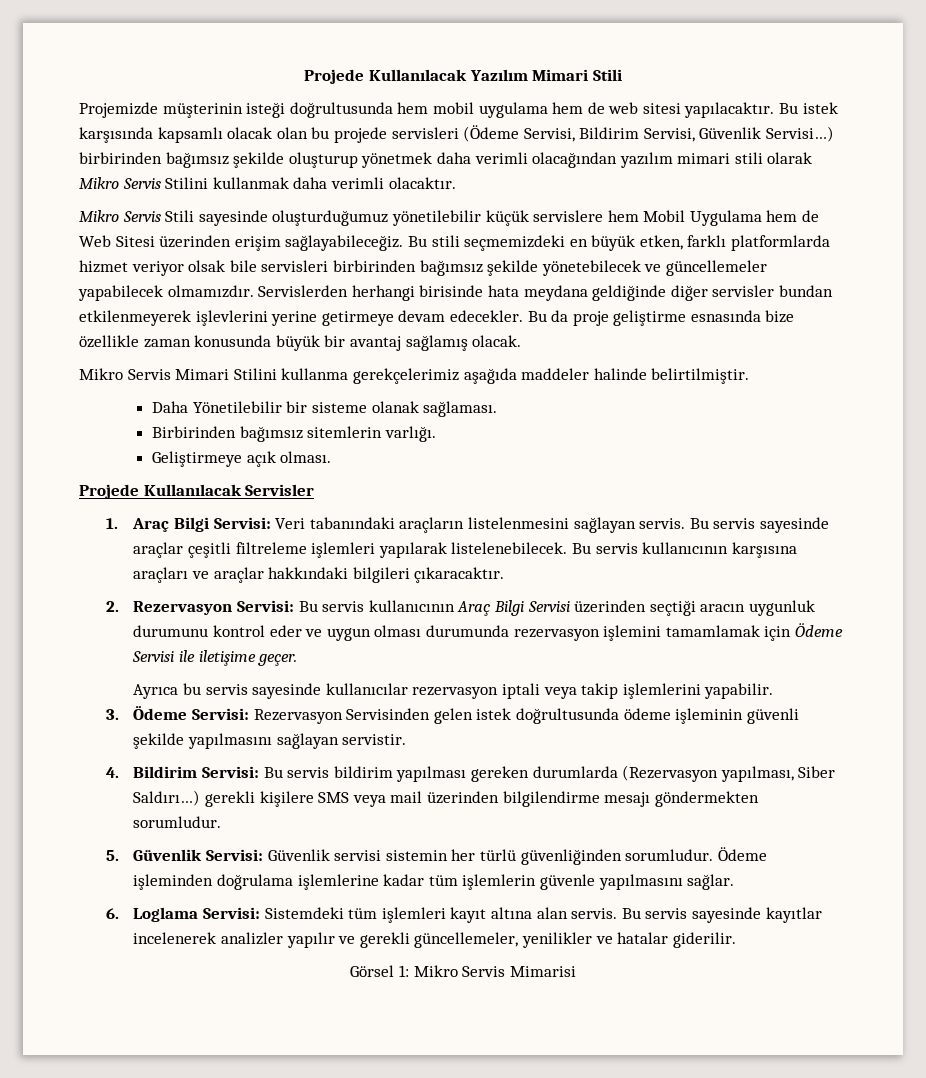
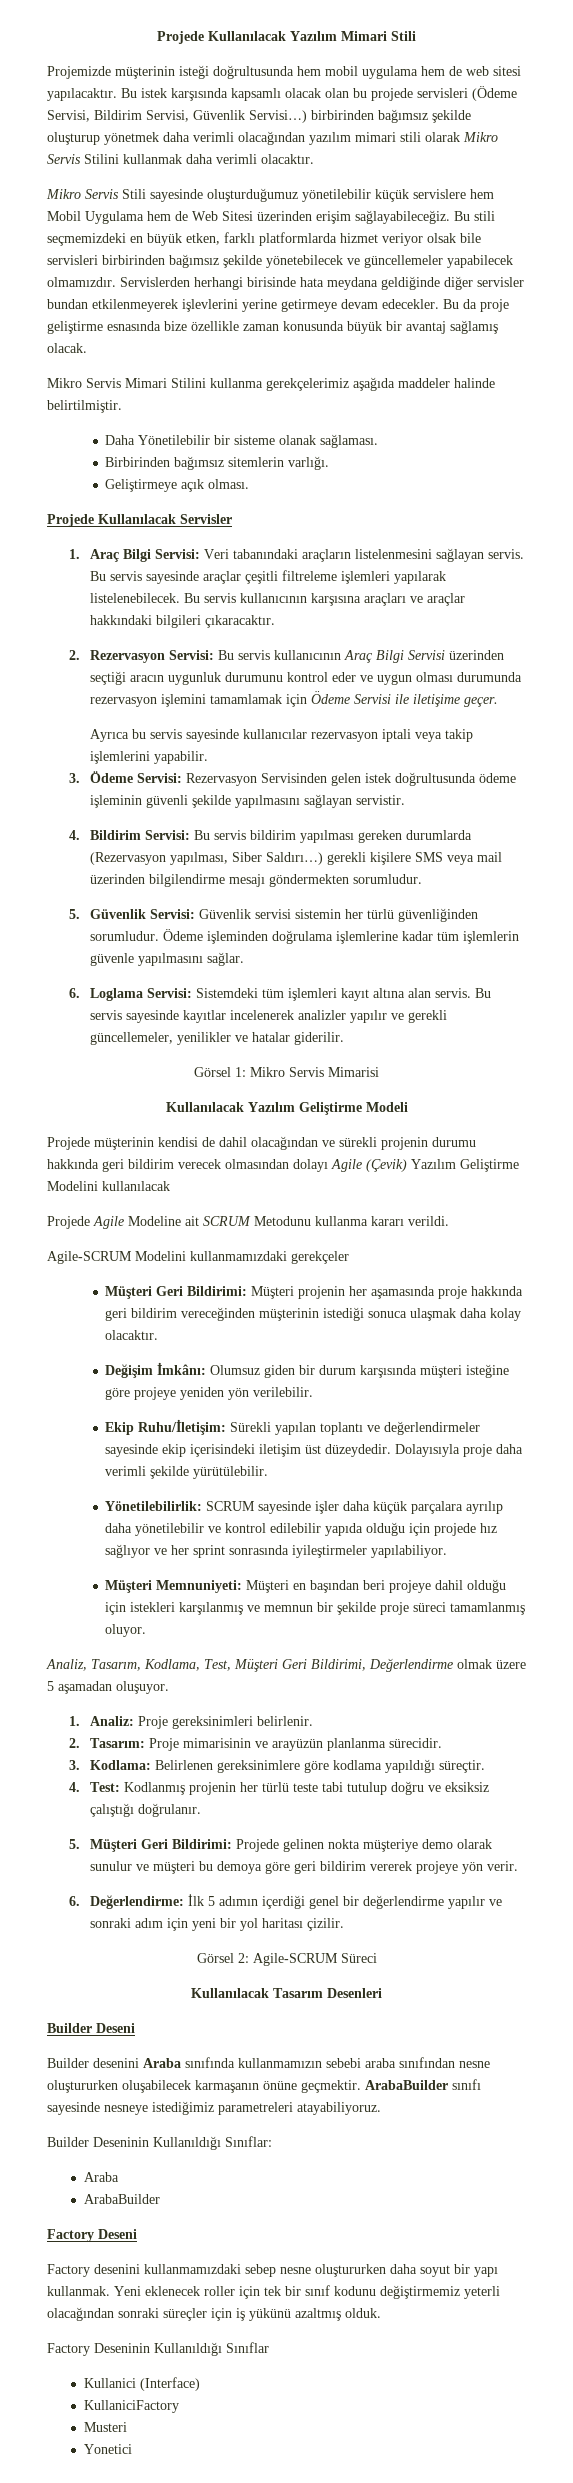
+ Kullanılacak Yazılım Geliştirme Modeli
+ Projede müşterinin kendisi de dahil olacağından ve sürekli projenin durumu hakkında geri bildirim verecek olmasından dolayı Agile (Çevik) Yazılım Geliştirme Modelini kullanılacak
+ Projede Agile Modeline ait SCRUM Metodunu kullanma kararı verildi.
+ Agile-SCRUM Modelini kullanmamızdaki gerekçeler
+ Müşteri Geri Bildirimi: Müşteri projenin her aşamasında proje hakkında geri bildirim vereceğinden müşterinin istediği sonuca ulaşmak daha kolay olacaktır.
+ Değişim İmkânı: Olumsuz giden bir durum karşısında müşteri isteğine göre projeye yeniden yön verilebilir.
+ Ekip Ruhu/İletişim: Sürekli yapılan toplantı ve değerlendirmeler sayesinde ekip içerisindeki iletişim üst düzeydedir. Dolayısıyla proje daha verimli şekilde yürütülebilir.
+ Yönetilebilirlik: SCRUM sayesinde işler daha küçük parçalara ayrılıp daha yönetilebilir ve kontrol edilebilir yapıda olduğu için projede hız sağlıyor ve her sprint sonrasında iyileştirmeler yapılabiliyor.
+ Müşteri Memnuniyeti: Müşteri en başından beri projeye dahil olduğu için istekleri karşılanmış ve memnun bir şekilde proje süreci tamamlanmış oluyor.
+ Analiz, Tasarım, Kodlama, Test, Müşteri Geri Bildirimi, Değerlendirme olmak üzere 5 aşamadan oluşuyor.
+ 1. Analiz: Proje gereksinimleri belirlenir.
+ 2. Tasarım: Proje mimarisinin ve arayüzün planlanma sürecidir.
+ 3. Kodlama: Belirlenen gereksinimlere göre kodlama yapıldığı süreçtir.
+ 4. Test: Kodlanmış projenin her türlü teste tabi tutulup doğru ve eksiksiz çalıştığı doğrulanır.
+ 5. Müşteri Geri Bildirimi: Projede gelinen nokta müşteriye demo olarak sunulur ve müşteri bu demoya göre geri bildirim vererek projeye yön verir.
+ 6. Değerlendirme: İlk 5 adımın içerdiği genel bir değerlendirme yapılır ve sonraki adım için yeni bir yol haritası çizilir.
+ Görsel 2: Agile-SCRUM Süreci
+ Kullanılacak Tasarım Desenleri
+ Builder Deseni
+ Builder desenini Araba sınıfında kullanmamızın sebebi araba sınıfından nesne oluştururken oluşabilecek karmaşanın önüne geçmektir. ArabaBuilder sınıfı sayesinde nesneye istediğimiz parametreleri atayabiliyoruz.
+ Builder Deseninin Kullanıldığı Sınıflar:
+ Araba
+ ArabaBuilder
+ Factory Deseni
+ Factory desenini kullanmamızdaki sebep nesne oluştururken daha soyut bir yapı kullanmak. Yeni eklenecek roller için tek bir sınıf kodunu değiştirmemiz yeterli olacağından sonraki süreçler için iş yükünü azaltmış olduk.
+ Factory Deseninin Kullanıldığı Sınıflar
+ Kullanici (Interface)
+ KullaniciFactory
+ Musteri
+ Yonetici

